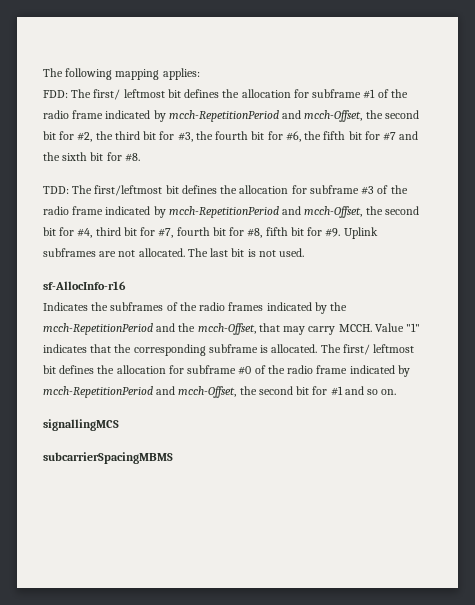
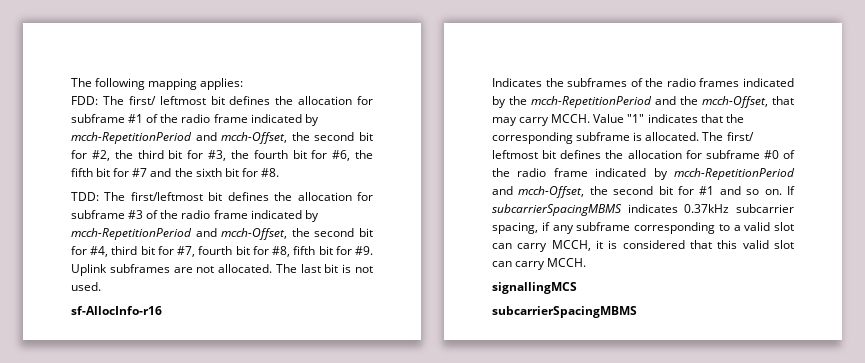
+ If subcarrierSpacingMBMS indicates 0.37kHz subcarrier spacing, if any subframe corresponding to a valid slot can carry MCCH, it is considered that this valid slot can carry MCCH.

